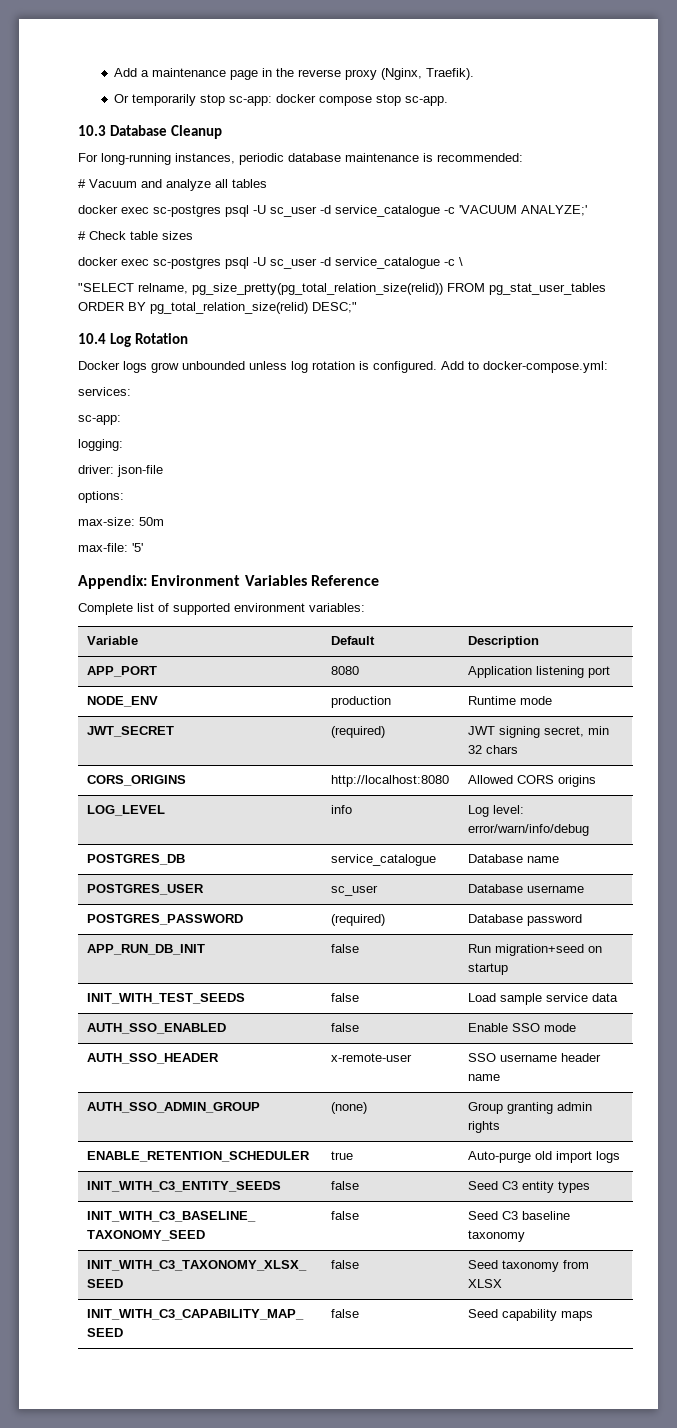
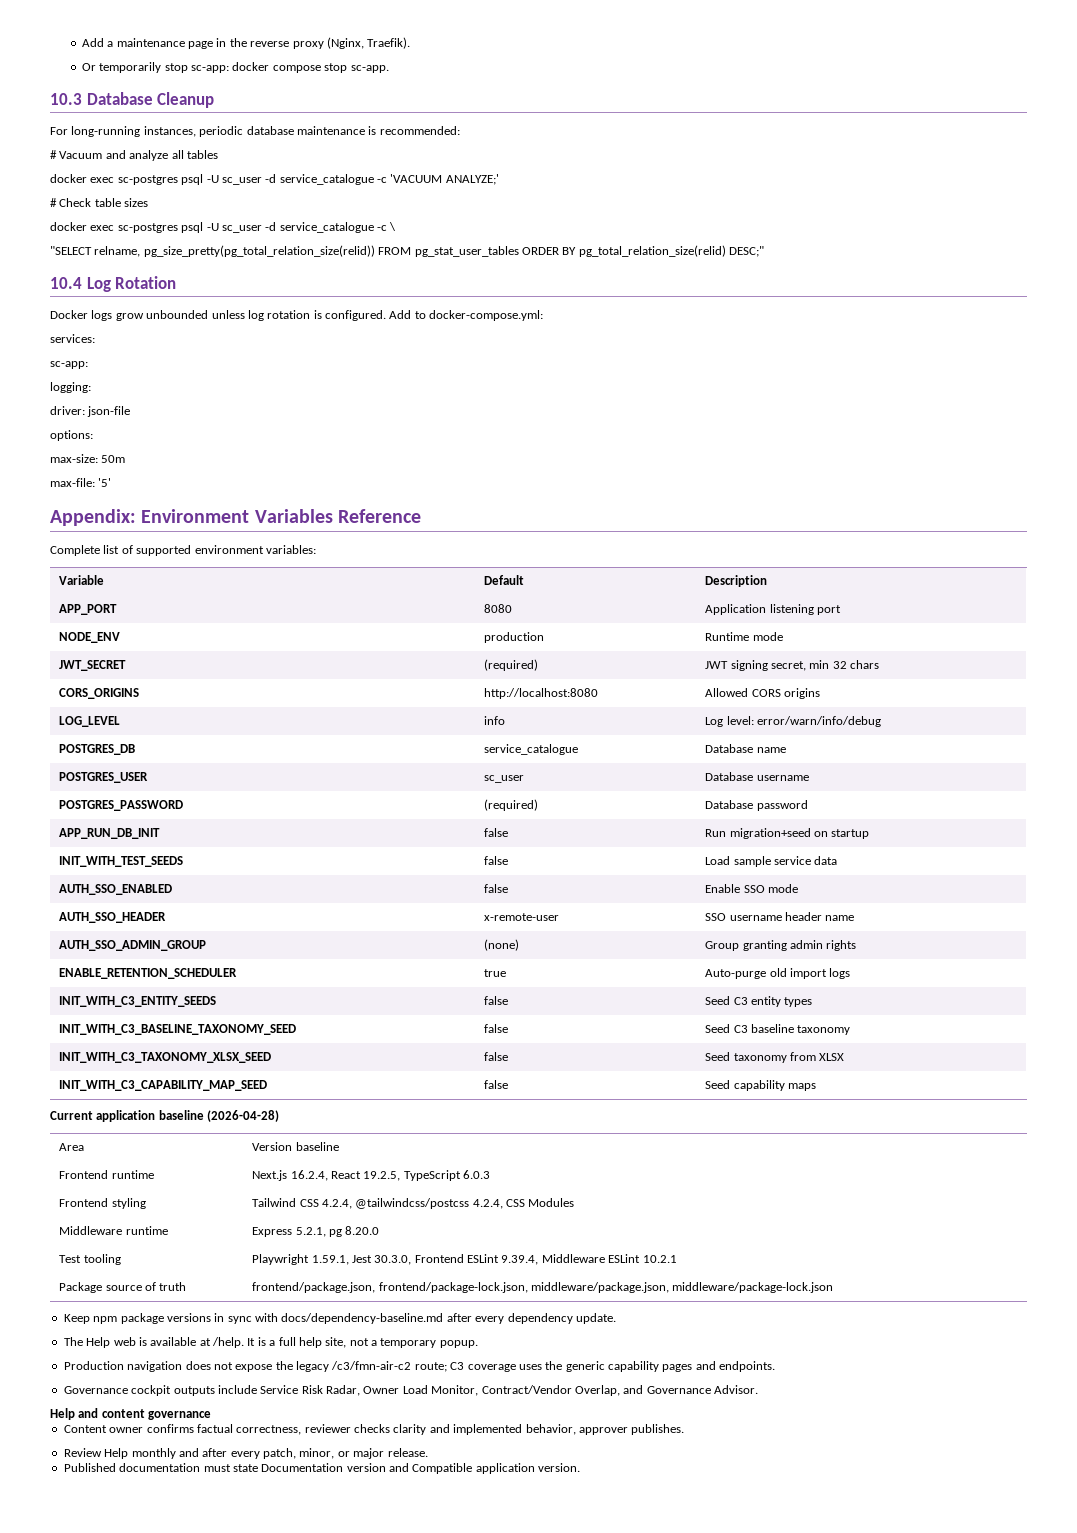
+ Current application baseline (2026-04-28)
+ Area | Version baseline
+ Frontend runtime | Next.js 16.2.4, React 19.2.5, TypeScript 6.0.3
+ Frontend styling | Tailwind CSS 4.2.4, @tailwindcss/postcss 4.2.4, CSS Modules
+ Middleware runtime | Express 5.2.1, pg 8.20.0
+ Test tooling | Playwright 1.59.1, Jest 30.3.0, Frontend ESLint 9.39.4, Middleware ESLint 10.2.1
+ Package source of truth | frontend/package.json, frontend/package-lock.json, middleware/package.json, middleware/package-lock.json
+ Keep npm package versions in sync with docs/dependency-baseline.md after every dependency update.
+ The Help web is available at /help. It is a full help site, not a temporary popup.
+ Production navigation does not expose the legacy /c3/fmn-air-c2 route; C3 coverage uses the generic capability pages and endpoints.
+ Governance cockpit outputs include Service Risk Radar, Owner Load Monitor, Contract/Vendor Overlap, and Governance Advisor.
+ Help and content governance
+ Content owner confirms factual correctness, reviewer checks clarity and implemented behavior, approver publishes.
+ Review Help monthly and after every patch, minor, or major release.
+ Published documentation must state Documentation version and Compatible application version.

